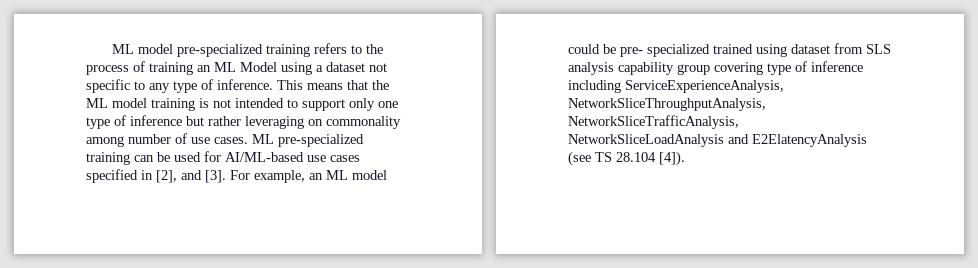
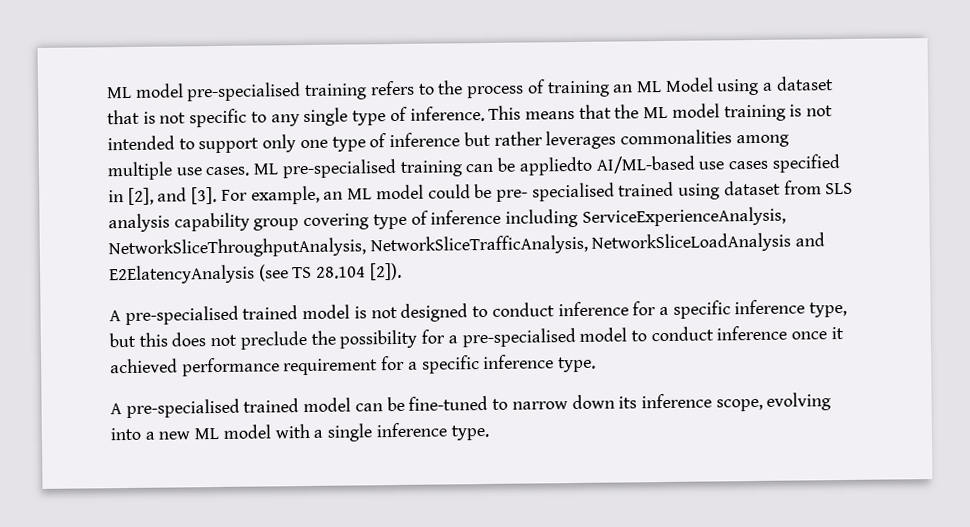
- ML model pre-specialized training refers to the process of training an ML Model using a dataset not specific to any type of inference.
+ ML model pre-specialised training refers to the process of training an ML Model using a dataset that is not specific to any single type of inference.
- This means that the ML model training is not intended to support only one type of inference but rather leveraging on commonality among number of use cases.
+ This means that the ML model training is not intended to support only one type of inference but rather leverages commonalities among multiple use cases.
- ML pre-specialized training can be used for AI/ML-based use cases specified in [2], and [3].
+ ML pre-specialised training can be appliedto AI/ML-based use cases specified in [2], and [3].
- For example, an ML model could be pre- specialized trained using dataset from SLS analysis capability group covering type of inference including ServiceExperienceAnalysis, NetworkSliceThroughputAnalysis, NetworkSliceTrafficAnalysis, NetworkSliceLoadAnalysis and E2ElatencyAnalysis (see TS 28.104 [4]).
+ For example, an ML model could be pre- specialised trained using dataset from SLS analysis capability group covering type of inference including ServiceExperienceAnalysis, NetworkSliceThroughputAnalysis, NetworkSliceTrafficAnalysis, NetworkSliceLoadAnalysis and E2ElatencyAnalysis (see TS 28.104 [2]).
+ A pre-specialised trained model is not designed to conduct inference for a specific inference type, but this does not preclude the possibility for a pre-specialised model to conduct inference once it achieved performance requirement for a specific inference type.
+ A pre-specialised trained model can be fine-tuned to narrow down its inference scope, evolving into a new ML model with a single inference type.

